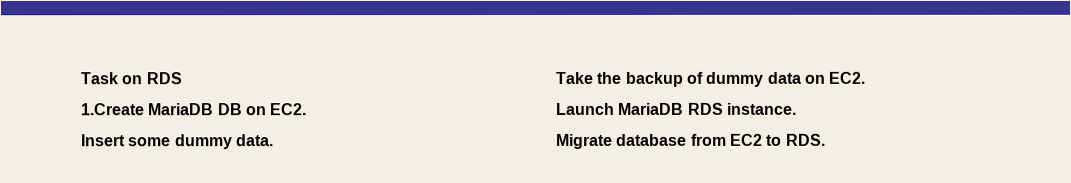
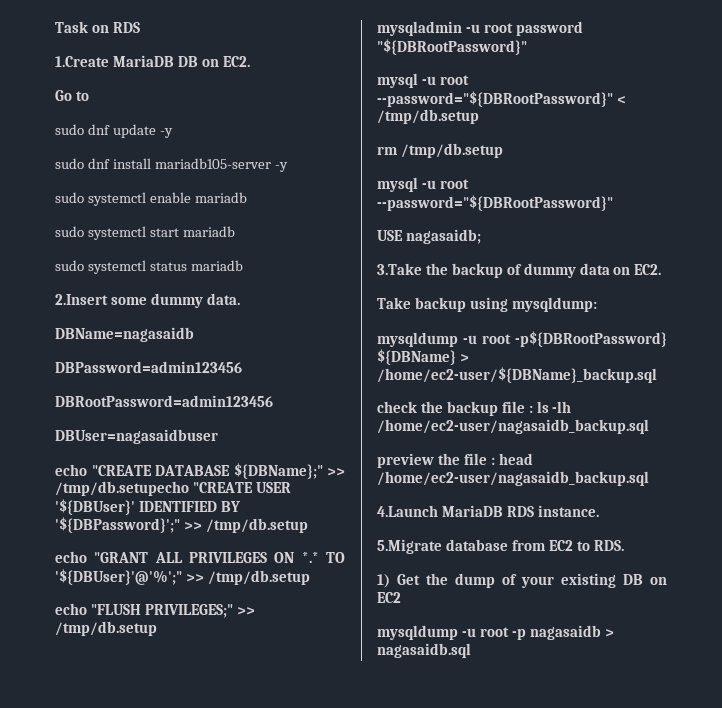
- Insert some dummy data.
- Take the backup of dummy data on EC2.
+ Go to
+ sudo dnf update -y
+ sudo dnf install mariadb105-server -y
+ sudo systemctl enable mariadb
+ sudo systemctl start mariadb
+ sudo systemctl status mariadb
+ 2.Insert some dummy data.
+ DBName=nagasaidb
+ DBPassword=admin123456
+ DBRootPassword=admin123456
+ DBUser=nagasaidbuser
+ echo "CREATE DATABASE ${DBName};" >> /tmp/db.setupecho "CREATE USER '${DBUser}' IDENTIFIED BY '${DBPassword}';" >> /tmp/db.setup
+ echo "GRANT ALL PRIVILEGES ON *.* TO '${DBUser}'@'%';" >> /tmp/db.setup
+ echo "FLUSH PRIVILEGES;" >> /tmp/db.setup
+ mysqladmin -u root password "${DBRootPassword}"
+ mysql -u root --password="${DBRootPassword}" < /tmp/db.setup
+ rm /tmp/db.setup
+ mysql -u root --password="${DBRootPassword}"
+ USE nagasaidb;
+ 3.Take the backup of dummy data on EC2.
- Launch MariaDB RDS instance.
+ Take backup using mysqldump:
+ mysqldump -u root -p${DBRootPassword} ${DBName} > /home/ec2-user/${DBName}_backup.sql
+ check the backup file : ls -lh /home/ec2-user/nagasaidb_backup.sql
+ preview the file : head /home/ec2-user/nagasaidb_backup.sql
+ 4.Launch MariaDB RDS instance.
- Migrate database from EC2 to RDS.
+ 5.Migrate database from EC2 to RDS.
+ 1) Get the dump of your existing DB on EC2
+ mysqldump -u root -p nagasaidb > nagasaidb.sql

